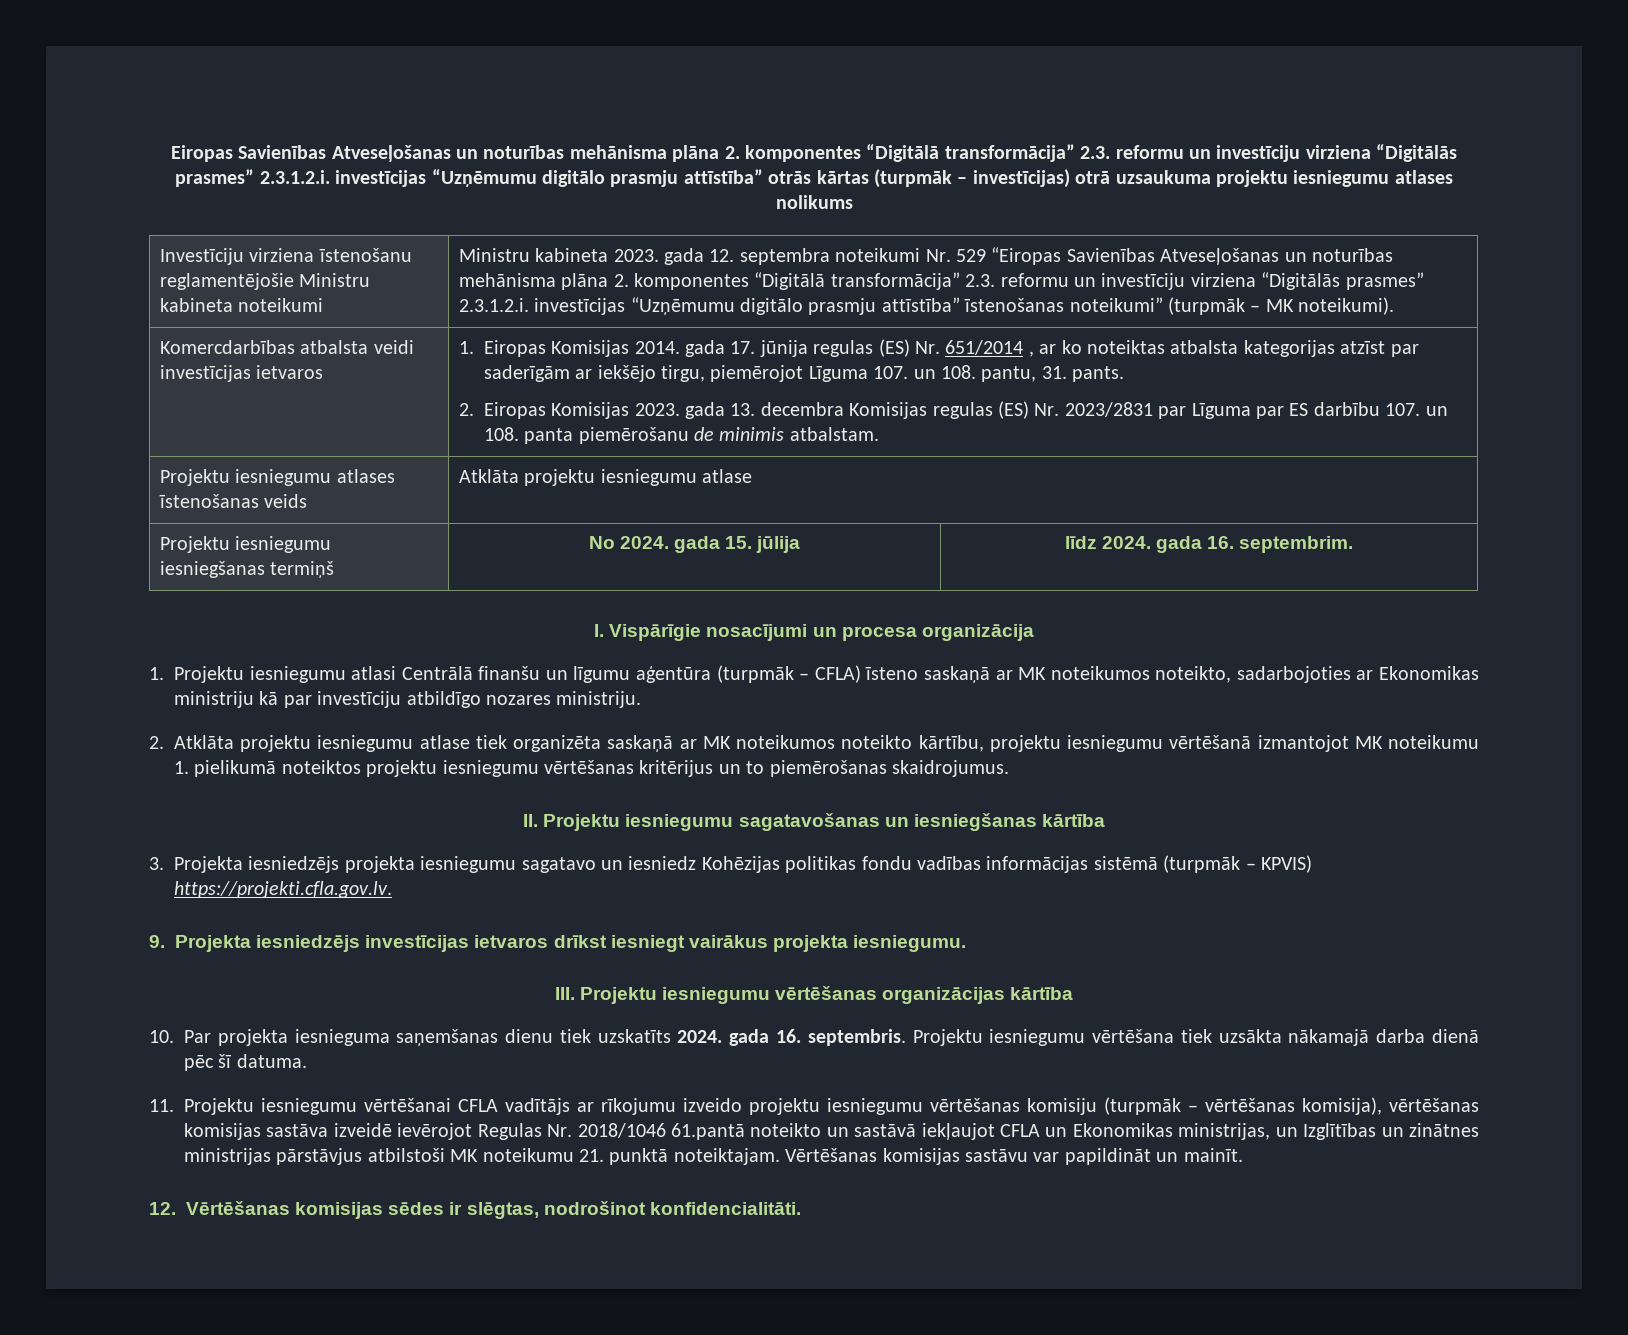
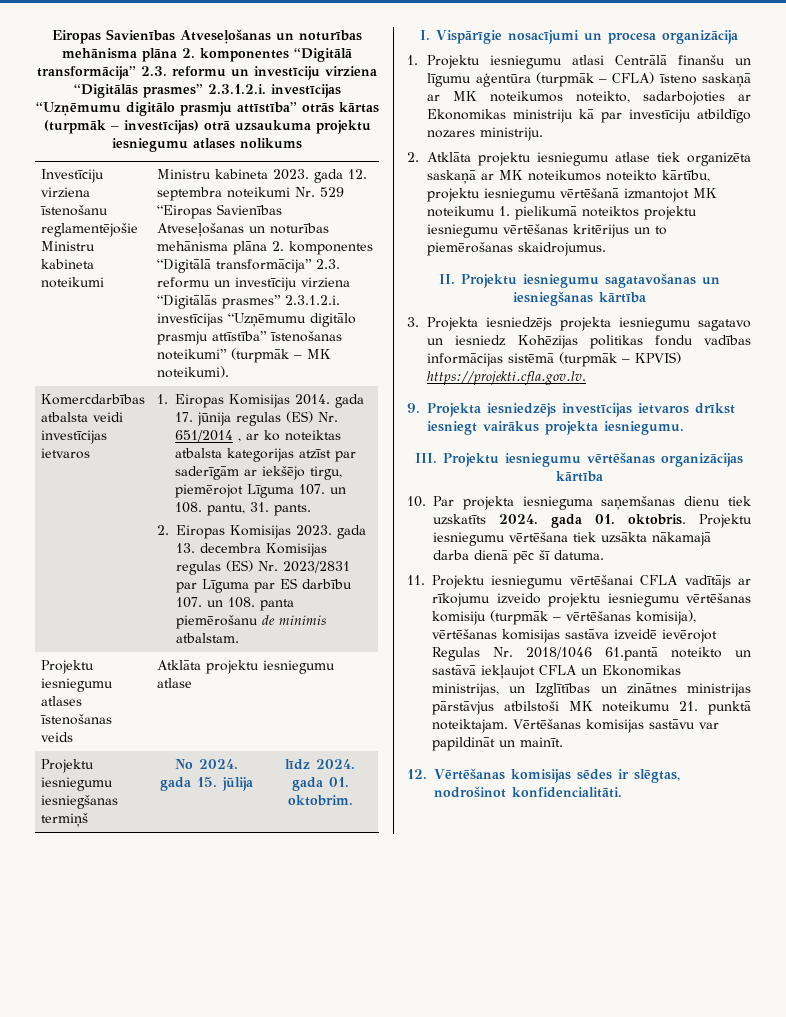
- Projektu iesniegumu iesniegšanas termiņš | No 2024. gada 15. jūlija | līdz 2024. gada 16. septembrim.
+ Projektu iesniegumu iesniegšanas termiņš | No 2024. gada 15. jūlija | līdz 2024. gada 01. oktobrim.
- 10. Par projekta iesnieguma saņemšanas dienu tiek uzskatīts 2024. gada 16. septembris.
+ 10. Par projekta iesnieguma saņemšanas dienu tiek uzskatīts 2024. gada 01. oktobris.

